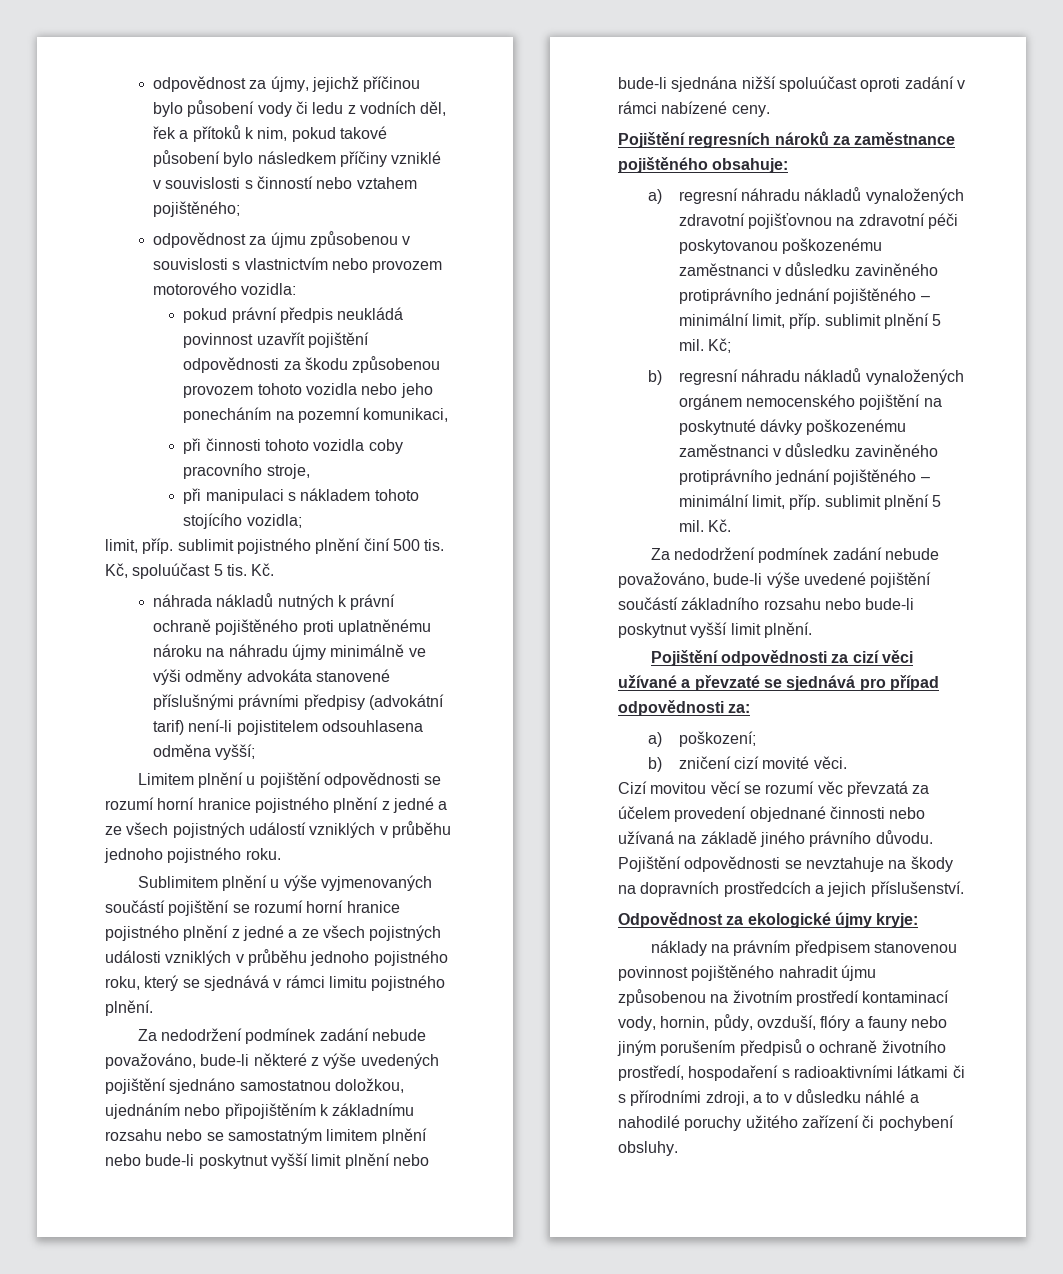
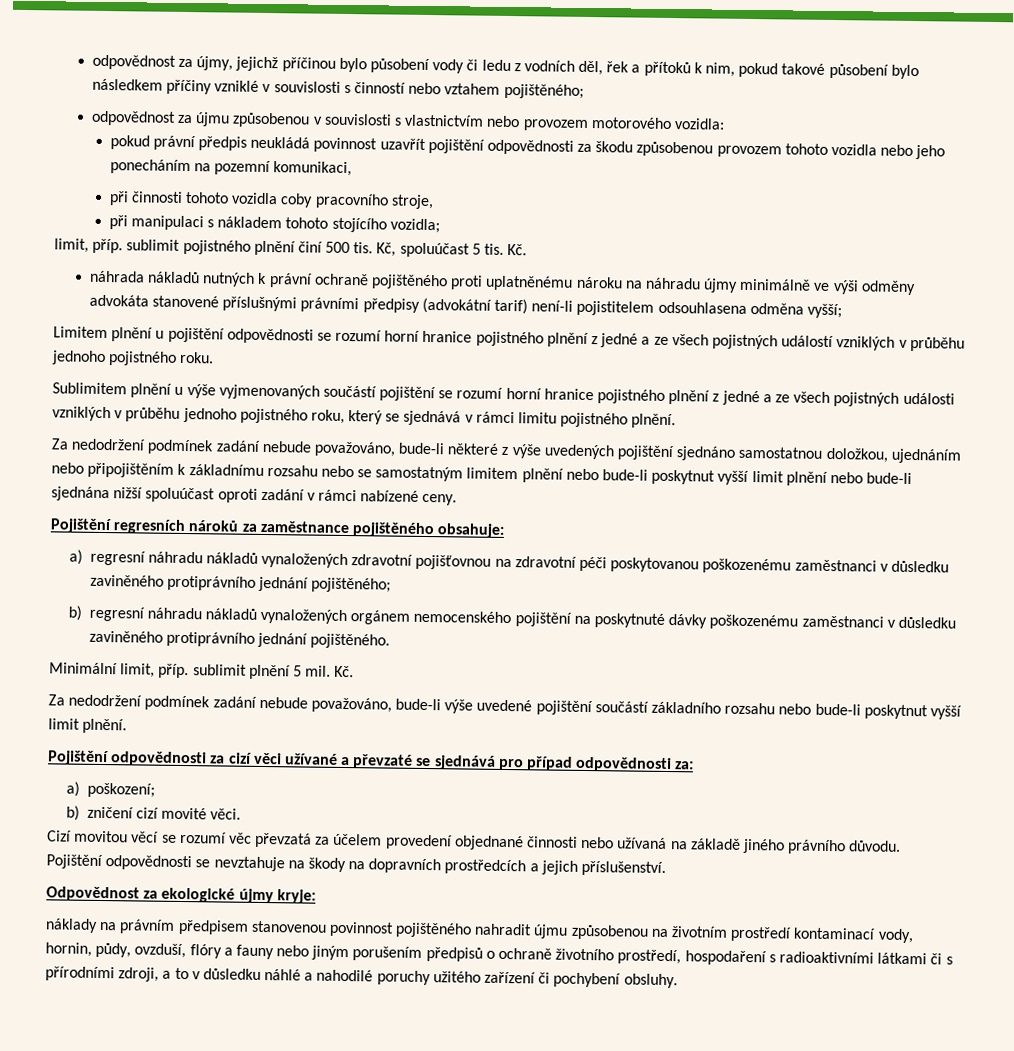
- a) regresní náhradu nákladů vynaložených zdravotní pojišťovnou na zdravotní péči poskytovanou poškozenému zaměstnanci v důsledku zaviněného protiprávního jednání pojištěného – minimální limit, příp. sublimit plnění 5 mil. Kč;
+ a) regresní náhradu nákladů vynaložených zdravotní pojišťovnou na zdravotní péči poskytovanou poškozenému zaměstnanci v důsledku zaviněného protiprávního jednání pojištěného;
- b) regresní náhradu nákladů vynaložených orgánem nemocenského pojištění na poskytnuté dávky poškozenému zaměstnanci v důsledku zaviněného protiprávního jednání pojištěného – minimální limit, příp. sublimit plnění 5 mil.
+ b) regresní náhradu nákladů vynaložených orgánem nemocenského pojištění na poskytnuté dávky poškozenému zaměstnanci v důsledku zaviněného protiprávního jednání pojištěného.
+ Minimální limit, příp. sublimit plnění 5 mil.

